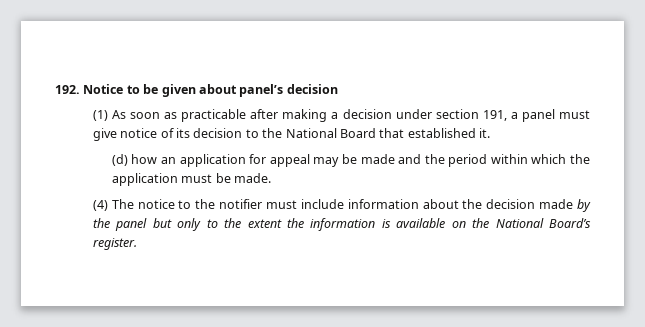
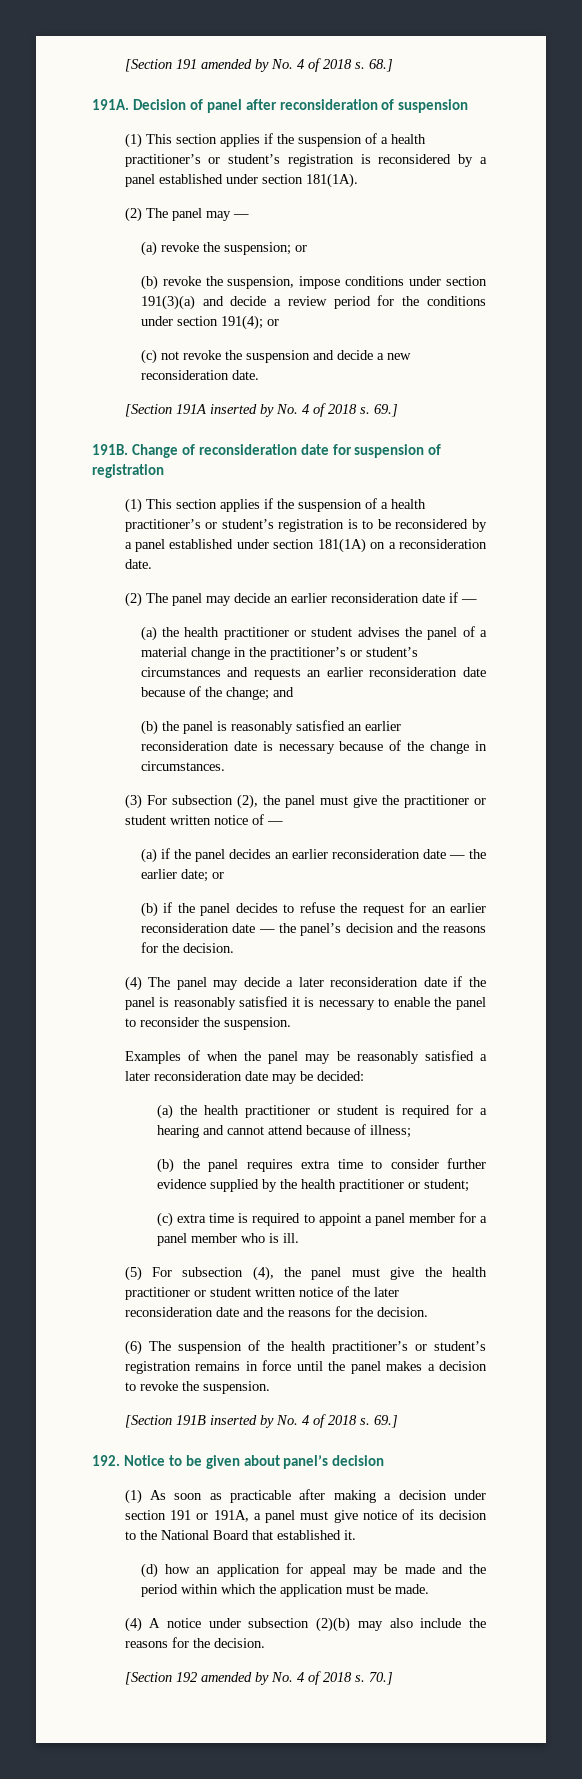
+ [Section 191 amended by No. 4 of 2018 s. 68.]
+ 191A. Decision of panel after reconsideration of suspension
+ (1) This section applies if the suspension of a health practitioner’s or student’s registration is reconsidered by a panel established under section 181(1A).
+ (2) The panel may —
+ (a) revoke the suspension; or
+ (b) revoke the suspension, impose conditions under section 191(3)(a) and decide a review period for the conditions under section 191(4); or
+ (c) not revoke the suspension and decide a new reconsideration date.
+ [Section 191A inserted by No. 4 of 2018 s. 69.]
+ 191B. Change of reconsideration date for suspension of registration
+ (1) This section applies if the suspension of a health practitioner’s or student’s registration is to be reconsidered by a panel established under section 181(1A) on a reconsideration date.
+ (2) The panel may decide an earlier reconsideration date if —
+ (a) the health practitioner or student advises the panel of a material change in the practitioner’s or student’s circumstances and requests an earlier reconsideration date because of the change; and
+ (b) the panel is reasonably satisfied an earlier reconsideration date is necessary because of the change in circumstances.
+ (3) For subsection (2), the panel must give the practitioner or student written notice of —
+ (a) if the panel decides an earlier reconsideration date — the earlier date; or
+ (b) if the panel decides to refuse the request for an earlier reconsideration date — the panel’s decision and the reasons for the decision.
+ (4) The panel may decide a later reconsideration date if the panel is reasonably satisfied it is necessary to enable the panel to reconsider the suspension.
+ Examples of when the panel may be reasonably satisfied a later reconsideration date may be decided:
+ (a) the health practitioner or student is required for a hearing and cannot attend because of illness;
+ (b) the panel requires extra time to consider further evidence supplied by the health practitioner or student;
+ (c) extra time is required to appoint a panel member for a panel member who is ill.
+ (5) For subsection (4), the panel must give the health practitioner or student written notice of the later reconsideration date and the reasons for the decision.
+ (6) The suspension of the health practitioner’s or student’s registration remains in force until the panel makes a decision to revoke the suspension.
+ [Section 191B inserted by No. 4 of 2018 s. 69.]
- (1) As soon as practicable after making a decision under section 191, a panel must give notice of its decision to the National Board that established it.
+ (1) As soon as practicable after making a decision under section 191 or 191A, a panel must give notice of its decision to the National Board that established it.
- (4) The notice to the notifier must include information about the decision made by the panel but only to the extent the information is available on the National Board’s register.
+ (4) A notice under subsection (2)(b) may also include the reasons for the decision.
+ [Section 192 amended by No. 4 of 2018 s. 70.]

